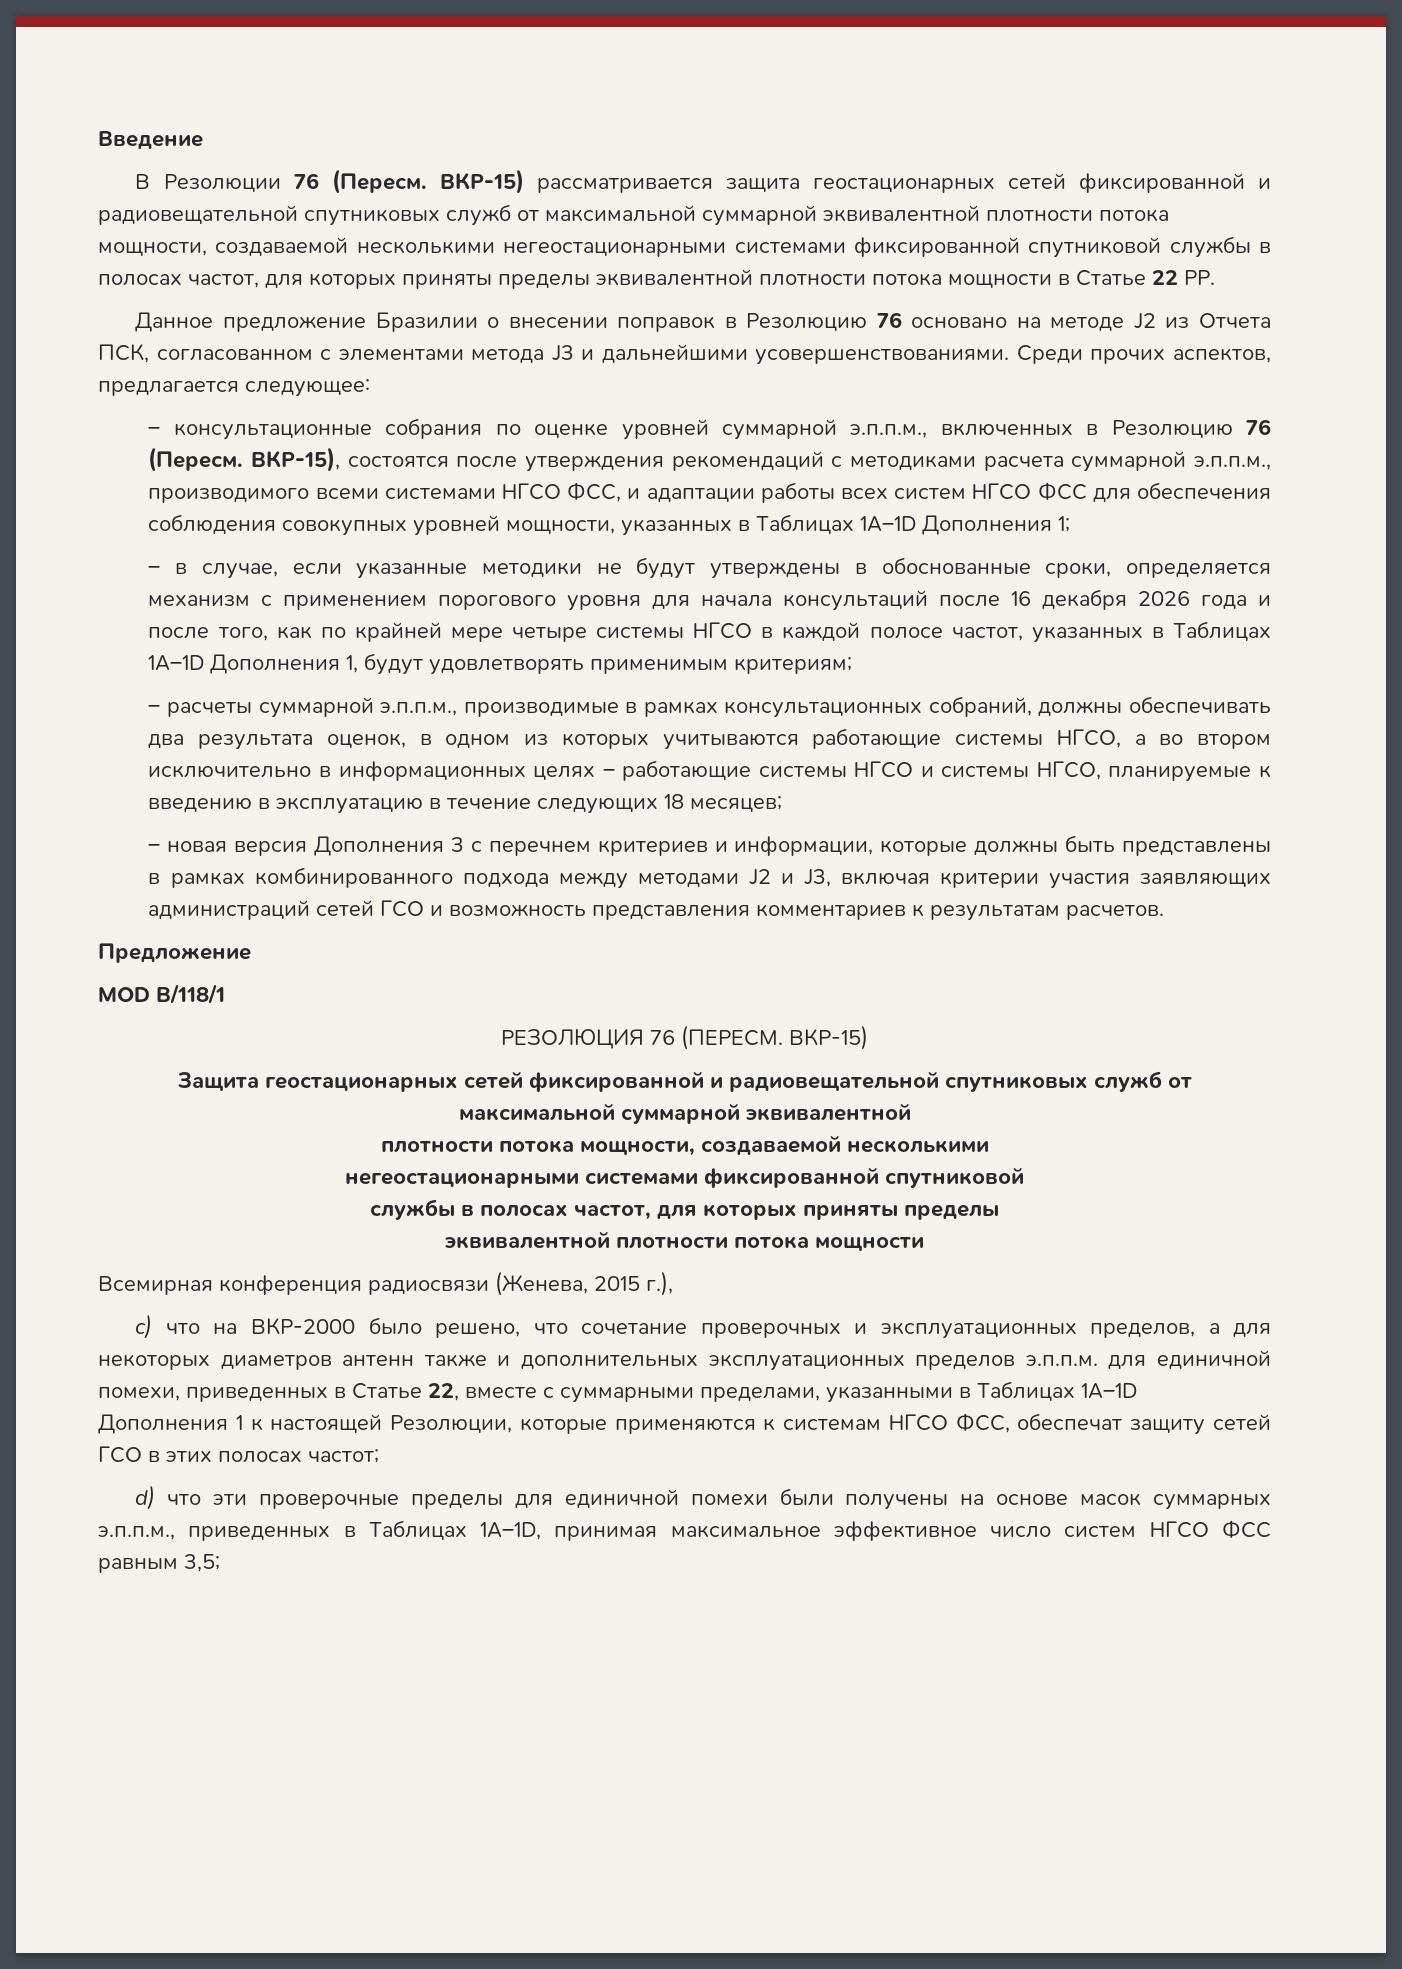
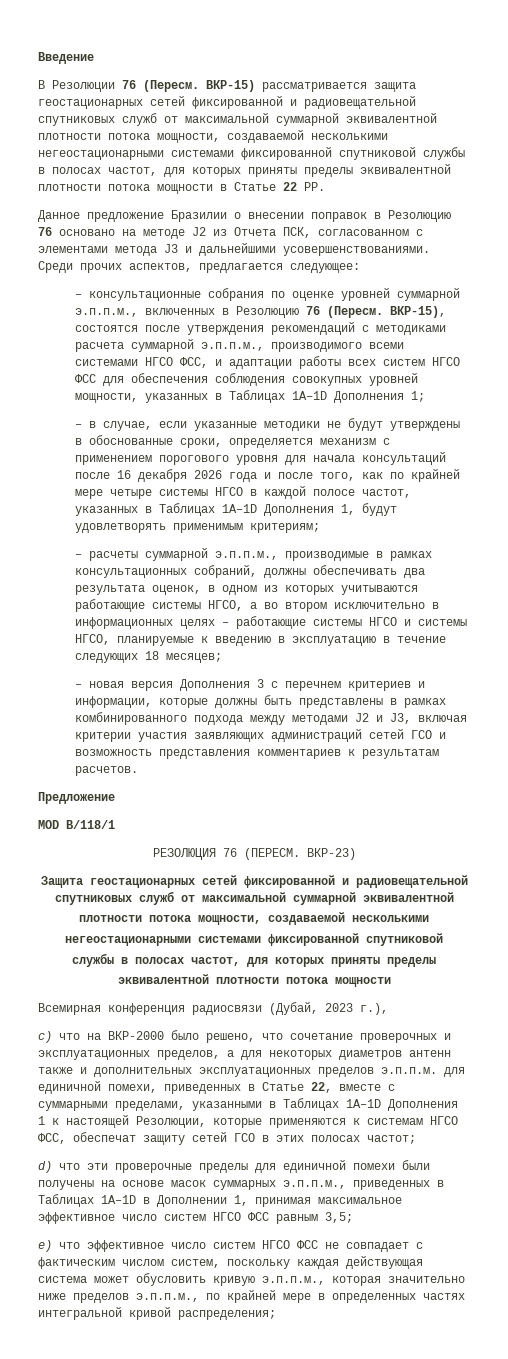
- РЕЗОЛЮЦИЯ 76 (ПЕРЕСМ. ВКР-15)
+ РЕЗОЛЮЦИЯ 76 (ПЕРЕСМ. ВКР-23)
- Всемирная конференция радиосвязи (Женева, 2015 г.),
+ Всемирная конференция радиосвязи (Дубай, 2023 г.),
- d) что эти проверочные пределы для единичной помехи были получены на основе масок суммарных э.п.п.м., приведенных в Таблицах 1A–1D, принимая максимальное эффективное число систем НГСО ФСС равным 3,5;
+ d) что эти проверочные пределы для единичной помехи были получены на основе масок суммарных э.п.п.м., приведенных в Таблицах 1A–1D в Дополнении 1, принимая максимальное эффективное число систем НГСО ФСС равным 3,5;
+ e) что эффективное число систем НГСО ФСС не совпадает с фактическим числом систем, поскольку каждая действующая система может обусловить кривую э.п.п.м., которая значительно ниже пределов э.п.п.м., по крайней мере в определенных частях интегральной кривой распределения;

